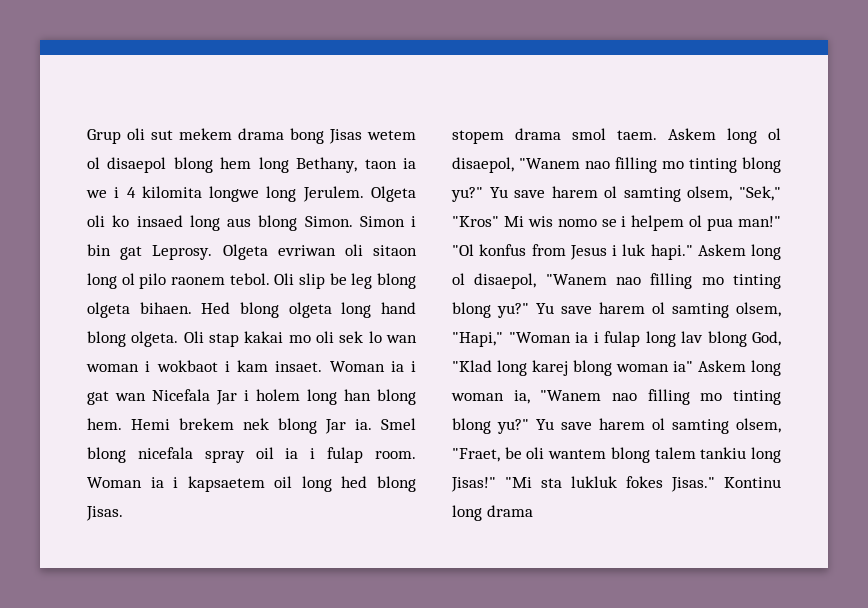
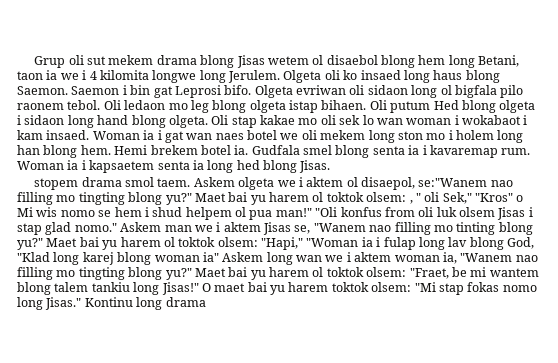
- Grup oli sut mekem drama bong Jisas wetem ol disaepol blong hem long Bethany, taon ia we i 4 kilomita longwe long Jerulem.
+ Grup oli sut mekem drama blong Jisas wetem ol disaebol blong hem long Betani, taon ia we i 4 kilomita longwe long Jerulem.
- Olgeta oli ko insaed long aus blong Simon. Simon i bin gat Leprosy.
+ Olgeta oli ko insaed long haus blong Saemon. Saemon i bin gat Leprosi bifo.
- Olgeta evriwan oli sitaon long ol pilo raonem tebol.
+ Olgeta evriwan oli sidaon long ol bigfala pilo raonem tebol.
- Oli slip be leg blong olgeta bihaen. Hed blong olgeta long hand blong olgeta.
+ Oli ledaon mo leg blong olgeta istap bihaen. Oli putum Hed blong olgeta i sidaon long hand blong olgeta.
- Oli stap kakai mo oli sek lo wan woman i wokbaot i kam insaet.
+ Oli stap kakae mo oli sek lo wan woman i wokabaot i kam insaed.
- Woman ia i gat wan Nicefala Jar i holem long han blong hem.
+ Woman ia i gat wan naes botel we oli mekem long ston mo i holem long han blong hem.
- Hemi brekem nek blong Jar ia. Smel blong nicefala spray oil ia i fulap room.
+ Hemi brekem botel ia. Gudfala smel blong senta ia i kavaremap rum.
- Woman ia i kapsaetem oil long hed blong Jisas.
+ Woman ia i kapsaetem senta ia long hed blong Jisas.
- Askem long ol disaepol, "Wanem nao filling mo tinting blong yu?" Yu save harem ol samting olsem, "Sek," "Kros" Mi wis nomo se i helpem ol pua man!" "Ol konfus from Jesus i luk hapi." Askem long ol disaepol, "Wanem nao filling mo tinting blong yu?" Yu save harem ol samting olsem, "Hapi," "Woman ia i fulap long lav blong God, "Klad long karej blong woman ia" Askem long woman ia, "Wanem nao filling mo tinting blong yu?" Yu save harem ol samting olsem, "Fraet, be oli wantem blong talem tankiu long Jisas!"
+ Askem olgeta we i aktem ol disaepol, se:"Wanem nao filling mo tingting blong yu?" Maet bai yu harem ol toktok olsem: , " oli Sek," "Kros" o Mi wis nomo se hem i shud helpem ol pua man!" "Oli konfus from oli luk olsem Jisas i stap glad nomo." Askem man we i aktem Jisas se, "Wanem nao filling mo tinting blong yu?" Maet bai yu harem ol toktok olsem: "Hapi," "Woman ia i fulap long lav blong God, "Klad long karej blong woman ia" Askem long wan we i aktem woman ia, "Wanem nao filling mo tingting blong yu?" Maet bai yu harem ol toktok olsem: "Fraet, be mi wantem blong talem tankiu long Jisas!"
- "Mi sta lukluk fokes Jisas."
+ O maet bai yu harem toktok olsem: "Mi stap fokas nomo long Jisas."

